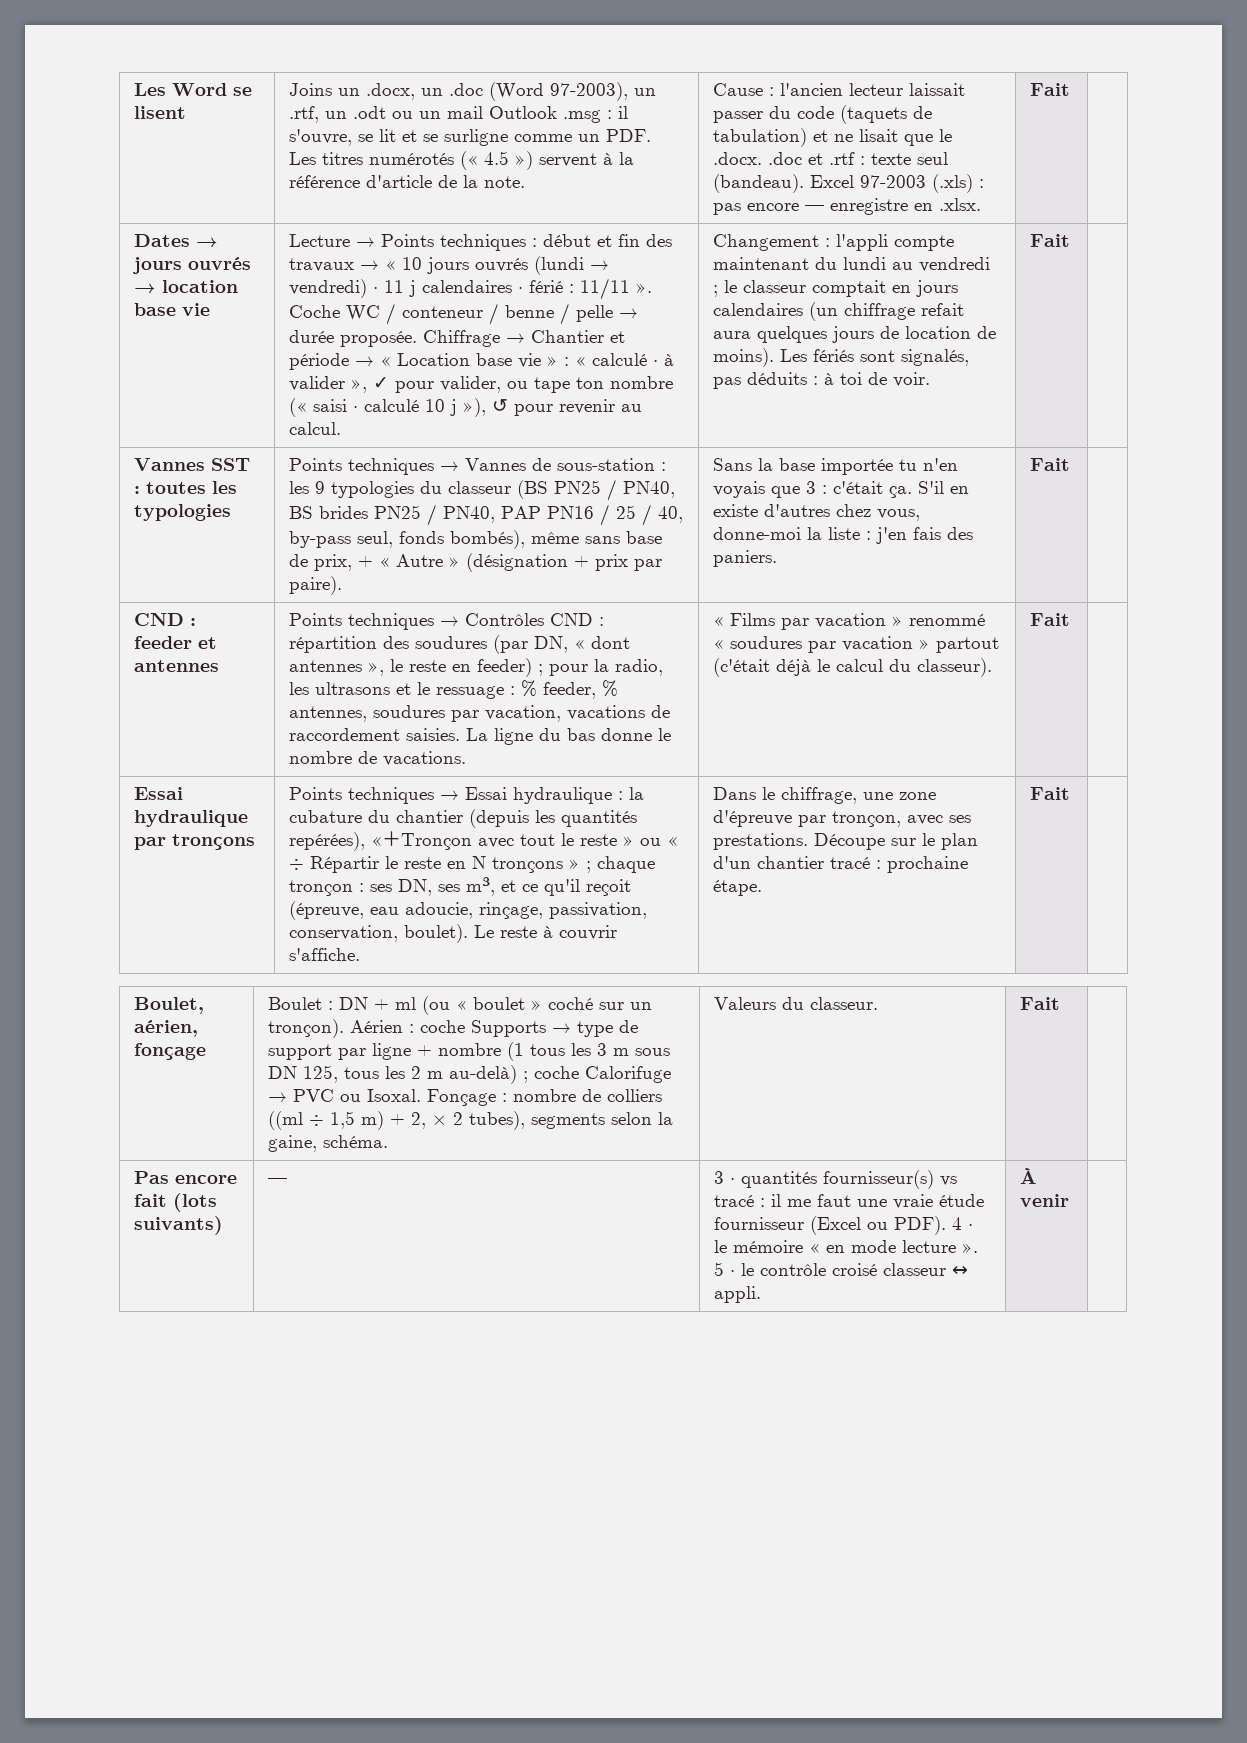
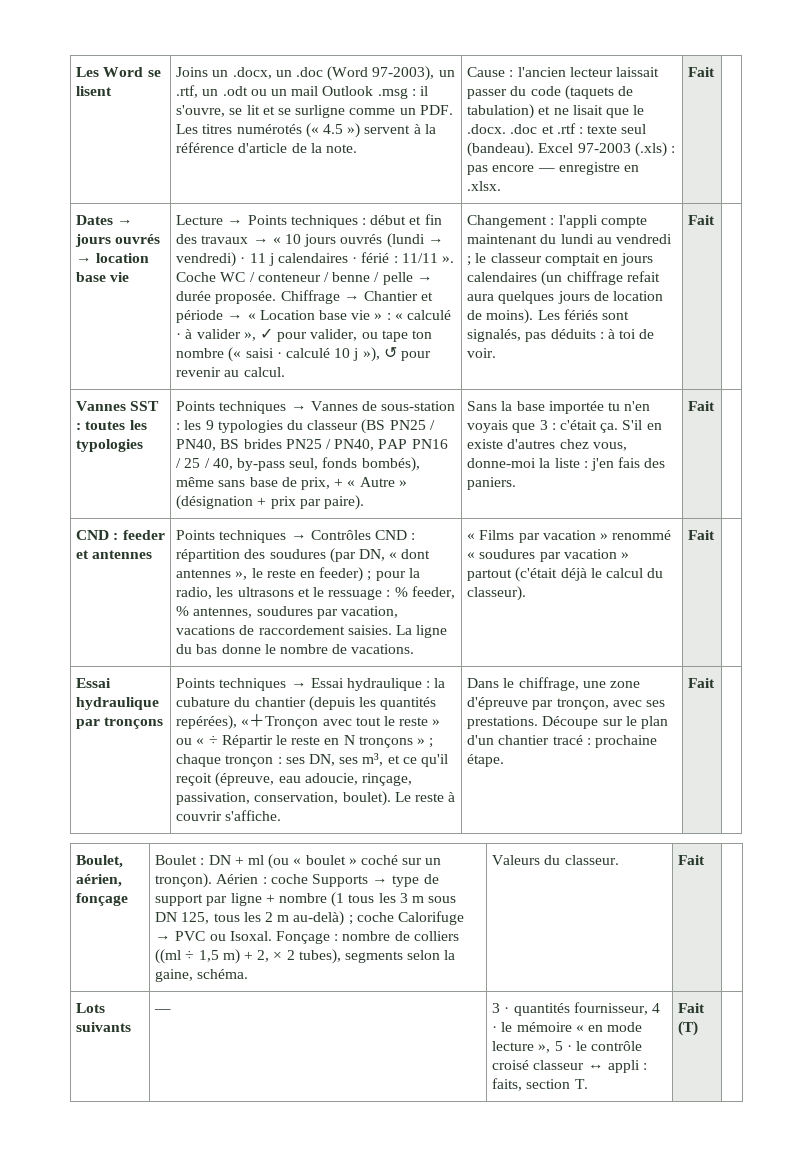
- Pas encore fait (lots suivants)
+ Lots suivants
- 3 · quantités fournisseur(s) vs tracé : il me faut une vraie étude fournisseur (Excel ou PDF). 4 · le mémoire « en mode lecture ». 5 · le contrôle croisé classeur ↔ appli. | À venir
+ 3 · quantités fournisseur, 4 · le mémoire « en mode lecture », 5 · le contrôle croisé classeur ↔ appli : faits, section T. | Fait (T)

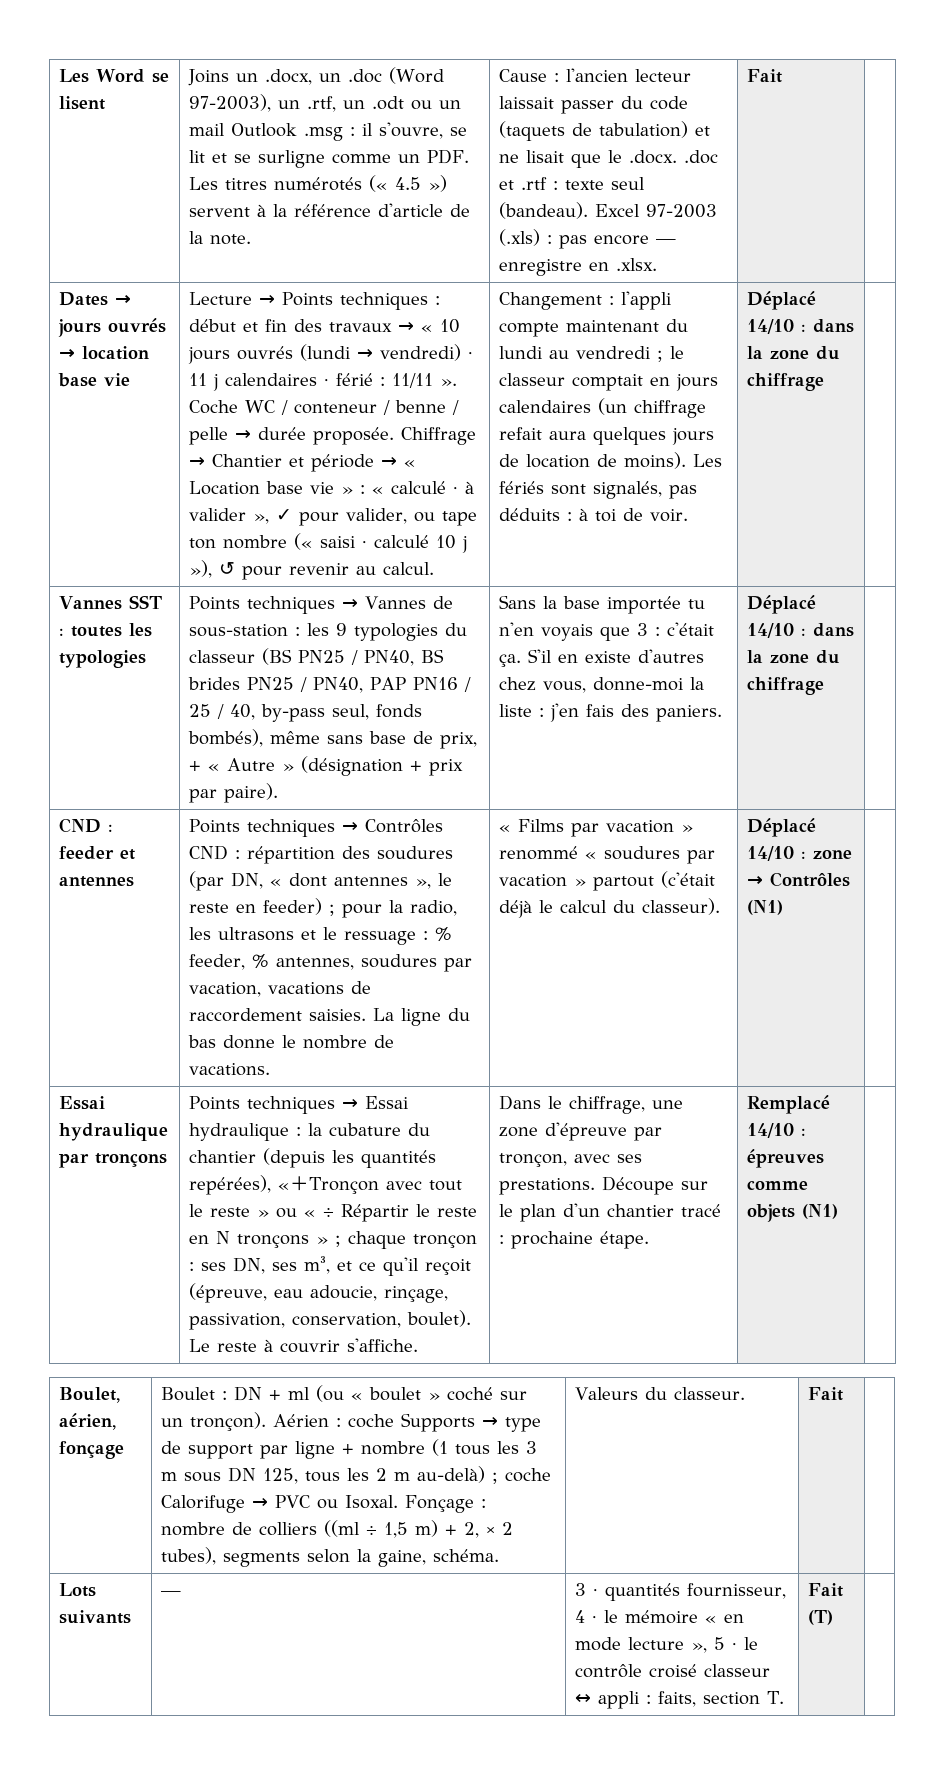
- Les fériés sont signalés, pas déduits : à toi de voir. | Fait
+ Les fériés sont signalés, pas déduits : à toi de voir. | Déplacé 14/10 : dans la zone du chiffrage
- S'il en existe d'autres chez vous, donne-moi la liste : j'en fais des paniers. | Fait
+ S'il en existe d'autres chez vous, donne-moi la liste : j'en fais des paniers. | Déplacé 14/10 : dans la zone du chiffrage
- « Films par vacation » renommé « soudures par vacation » partout (c'était déjà le calcul du classeur). | Fait
+ « Films par vacation » renommé « soudures par vacation » partout (c'était déjà le calcul du classeur). | Déplacé 14/10 : zone → Contrôles (N1)
- Découpe sur le plan d'un chantier tracé : prochaine étape. | Fait
+ Découpe sur le plan d'un chantier tracé : prochaine étape. | Remplacé 14/10 : épreuves comme objets (N1)

